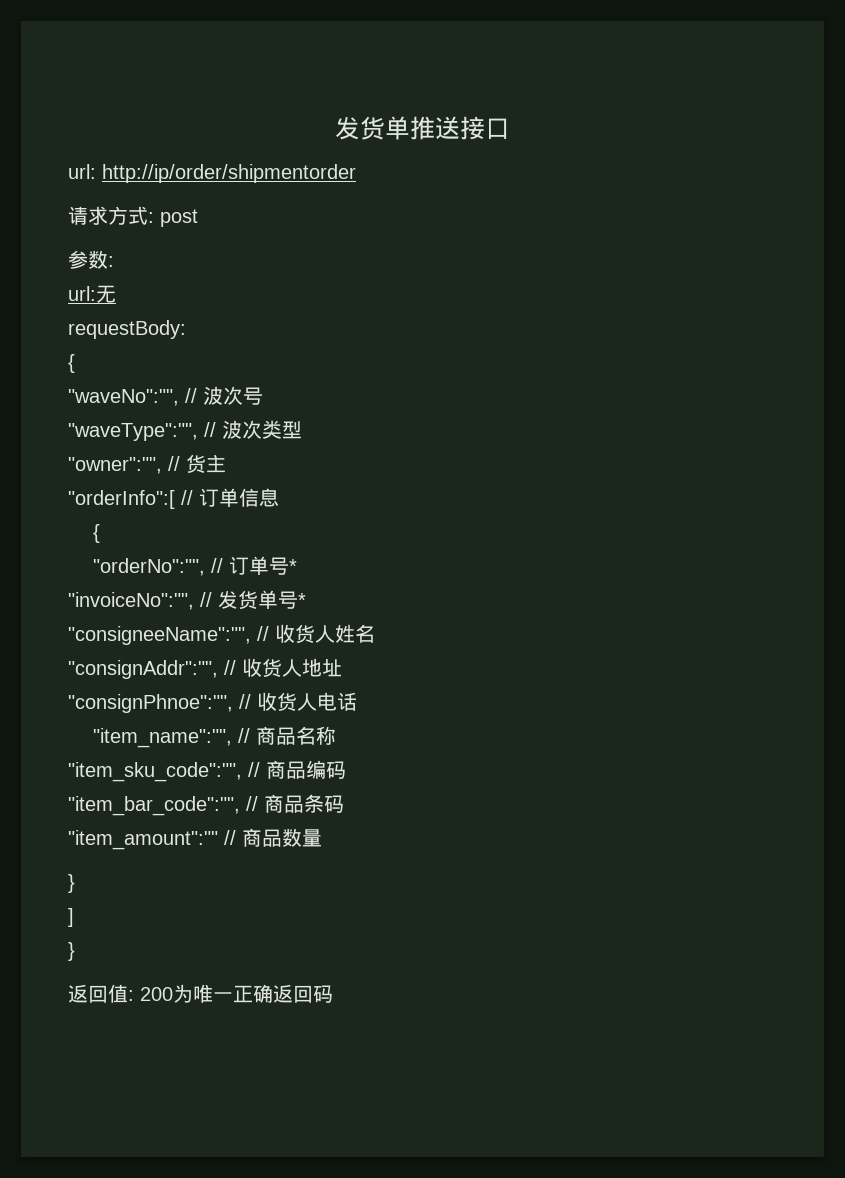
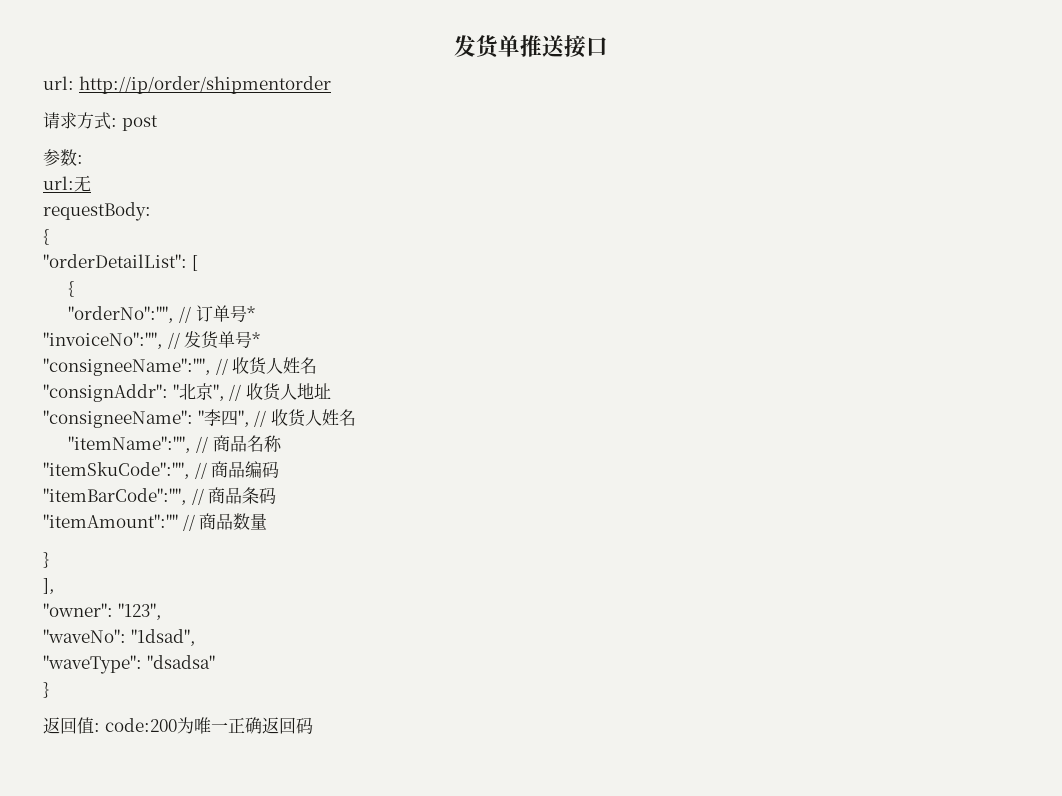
- "waveNo":"", // 波次号
- "waveType":"", // 波次类型
- "owner":"", // 货主
- "orderInfo":[ // 订单信息
+ "orderDetailList": [
- "consignAddr":"", // 收货人地址
+ "consignAddr": "北京", // 收货人地址
- "consignPhnoe":"", // 收货人电话
- "item_name":"", // 商品名称
+ "consigneeName": "李四", // 收货人姓名
+ "itemName":"", // 商品名称
- "item_sku_code":"", // 商品编码
+ "itemSkuCode":"", // 商品编码
- "item_bar_code":"", // 商品条码
+ "itemBarCode":"", // 商品条码
- "item_amount":"" // 商品数量
+ "itemAmount":"" // 商品数量
- ]
+ ],
+ "owner": "123",
+ "waveNo": "1dsad",
+ "waveType": "dsadsa"
- 返回值: 200为唯一正确返回码
+ 返回值: code:200为唯一正确返回码

